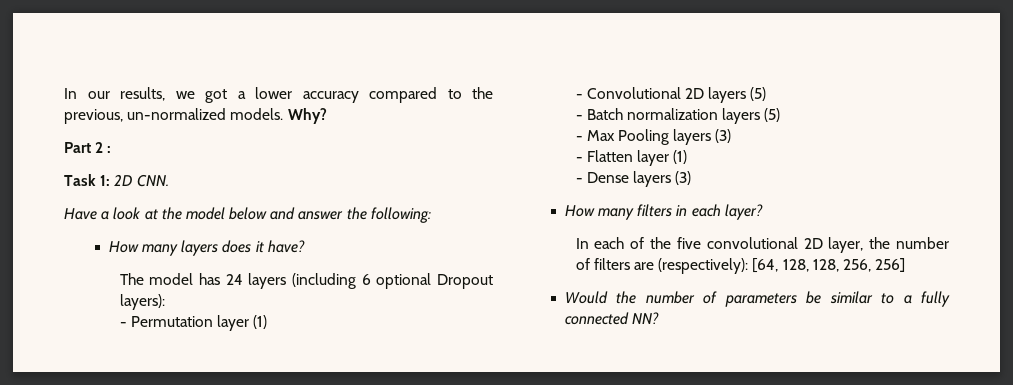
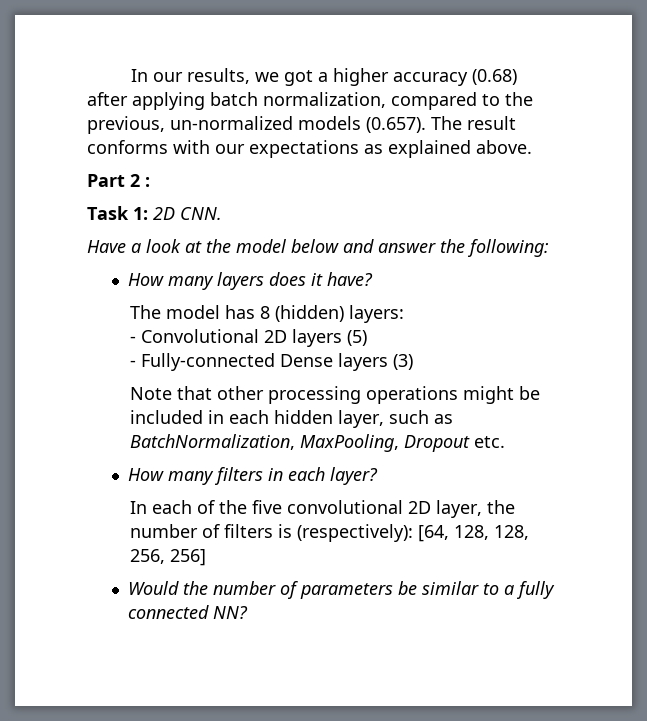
- In our results, we got a lower accuracy compared to the previous, un-normalized models. Why?
+ In our results, we got a higher accuracy (0.68) after applying batch normalization, compared to the previous, un-normalized models (0.657). The result conforms with our expectations as explained above.
- The model has 24 layers (including 6 optional Dropout layers):
- - Permutation layer (1)
+ The model has 8 (hidden) layers:
- - Batch normalization layers (5)
- - Max Pooling layers (3)
- - Flatten layer (1)
- - Dense layers (3)
+ - Fully-connected Dense layers (3)
+ Note that other processing operations might be included in each hidden layer, such as BatchNormalization, MaxPooling, Dropout etc.
- In each of the five convolutional 2D layer, the number of filters are (respectively): [64, 128, 128, 256, 256]
+ In each of the five convolutional 2D layer, the number of filters is (respectively): [64, 128, 128, 256, 256]

